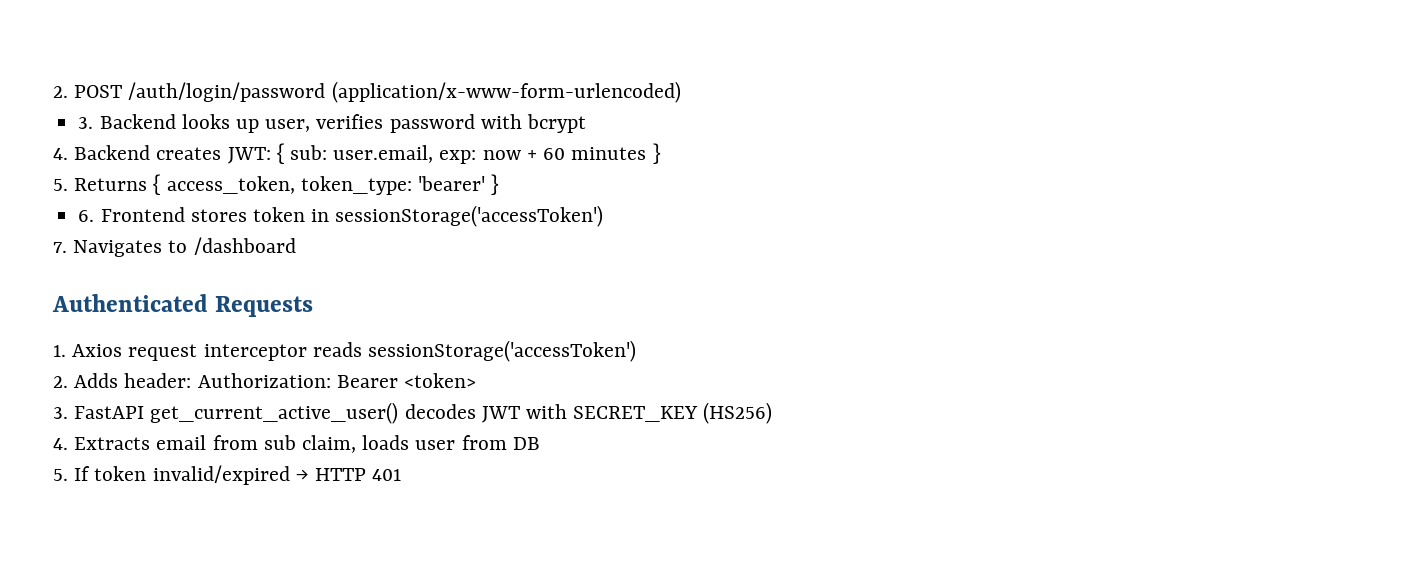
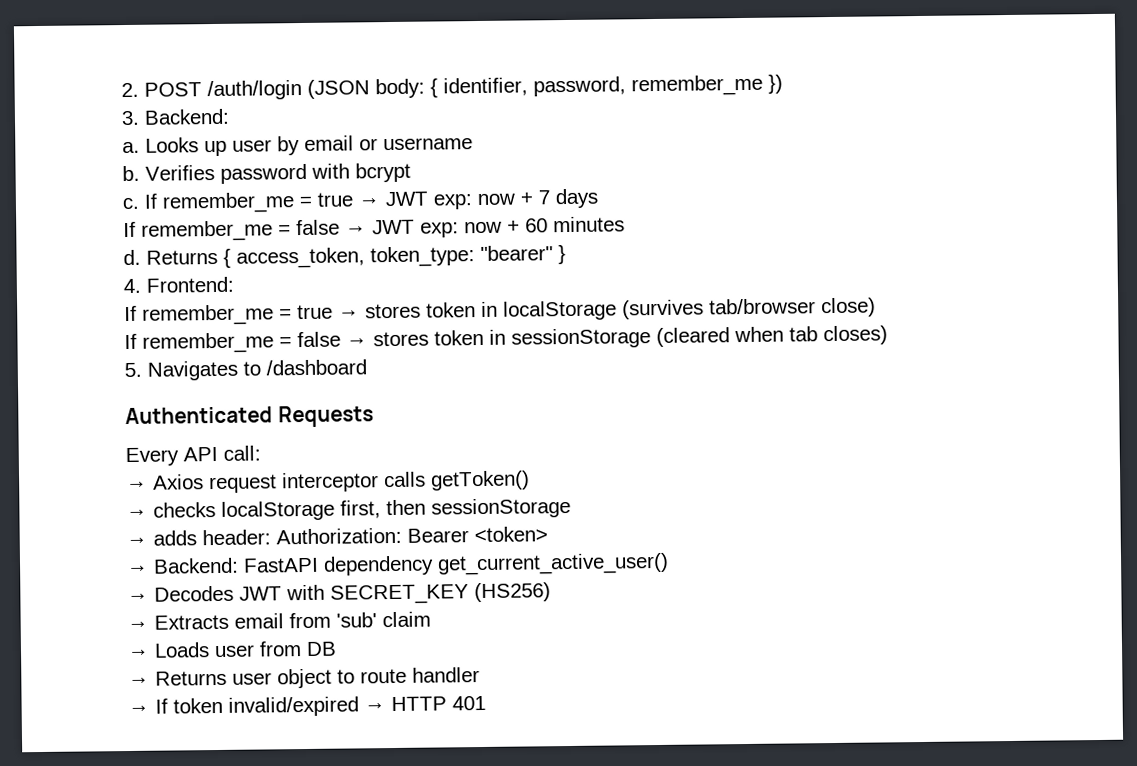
- 2. POST /auth/login/password (application/x-www-form-urlencoded)
- 3. Backend looks up user, verifies password with bcrypt
- 4. Backend creates JWT: { sub: user.email, exp: now + 60 minutes }
- 5. Returns { access_token, token_type: 'bearer' }
- 6. Frontend stores token in sessionStorage('accessToken')
- 7. Navigates to /dashboard
+ 2. POST /auth/login (JSON body: { identifier, password, remember_me })
+ 3. Backend:
+ a. Looks up user by email or username
+ b. Verifies password with bcrypt
+ c. If remember_me = true → JWT exp: now + 7 days
+ If remember_me = false → JWT exp: now + 60 minutes
+ d. Returns { access_token, token_type: "bearer" }
+ 4. Frontend:
+ If remember_me = true → stores token in localStorage (survives tab/browser close)
+ If remember_me = false → stores token in sessionStorage (cleared when tab closes)
+ 5. Navigates to /dashboard
- 1. Axios request interceptor reads sessionStorage('accessToken')
- 2. Adds header: Authorization: Bearer <token>
+ Every API call:
+ → Axios request interceptor calls getToken()
+ → checks localStorage first, then sessionStorage
+ → adds header: Authorization: Bearer <token>
- 3. FastAPI get_current_active_user() decodes JWT with SECRET_KEY (HS256)
+ → Backend: FastAPI dependency get_current_active_user()
+ → Decodes JWT with SECRET_KEY (HS256)
- 4. Extracts email from sub claim, loads user from DB
+ → Extracts email from 'sub' claim
+ → Loads user from DB
- 5. If token invalid/expired → HTTP 401
+ → Returns user object to route handler
+ → If token invalid/expired → HTTP 401

